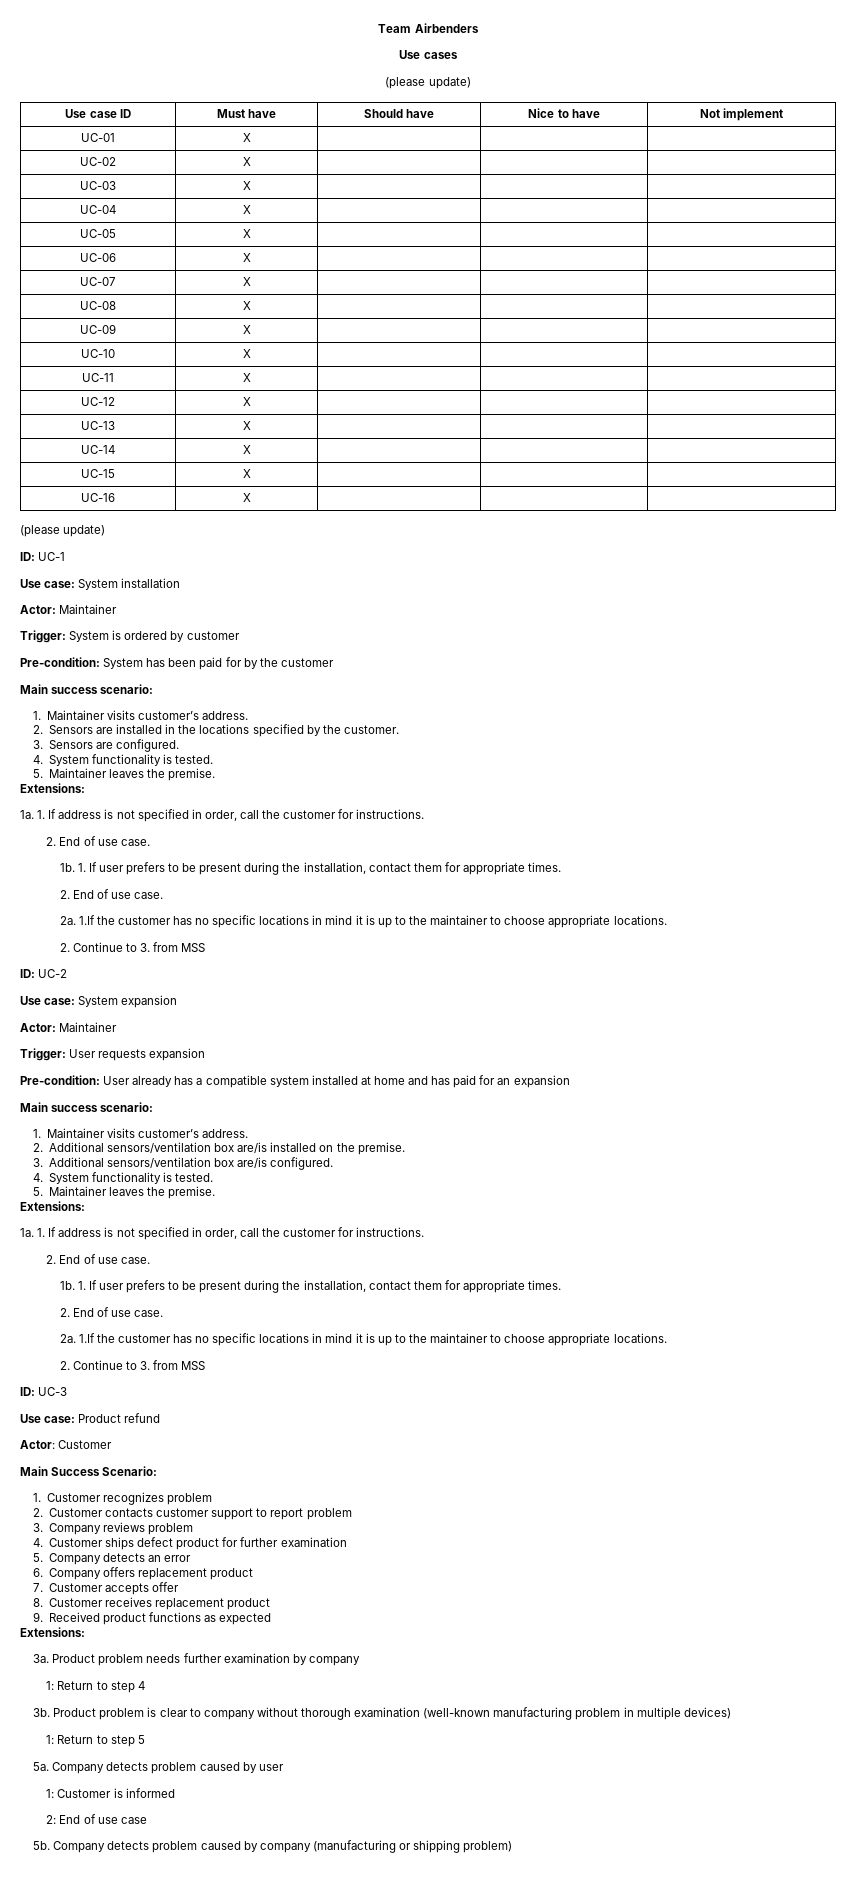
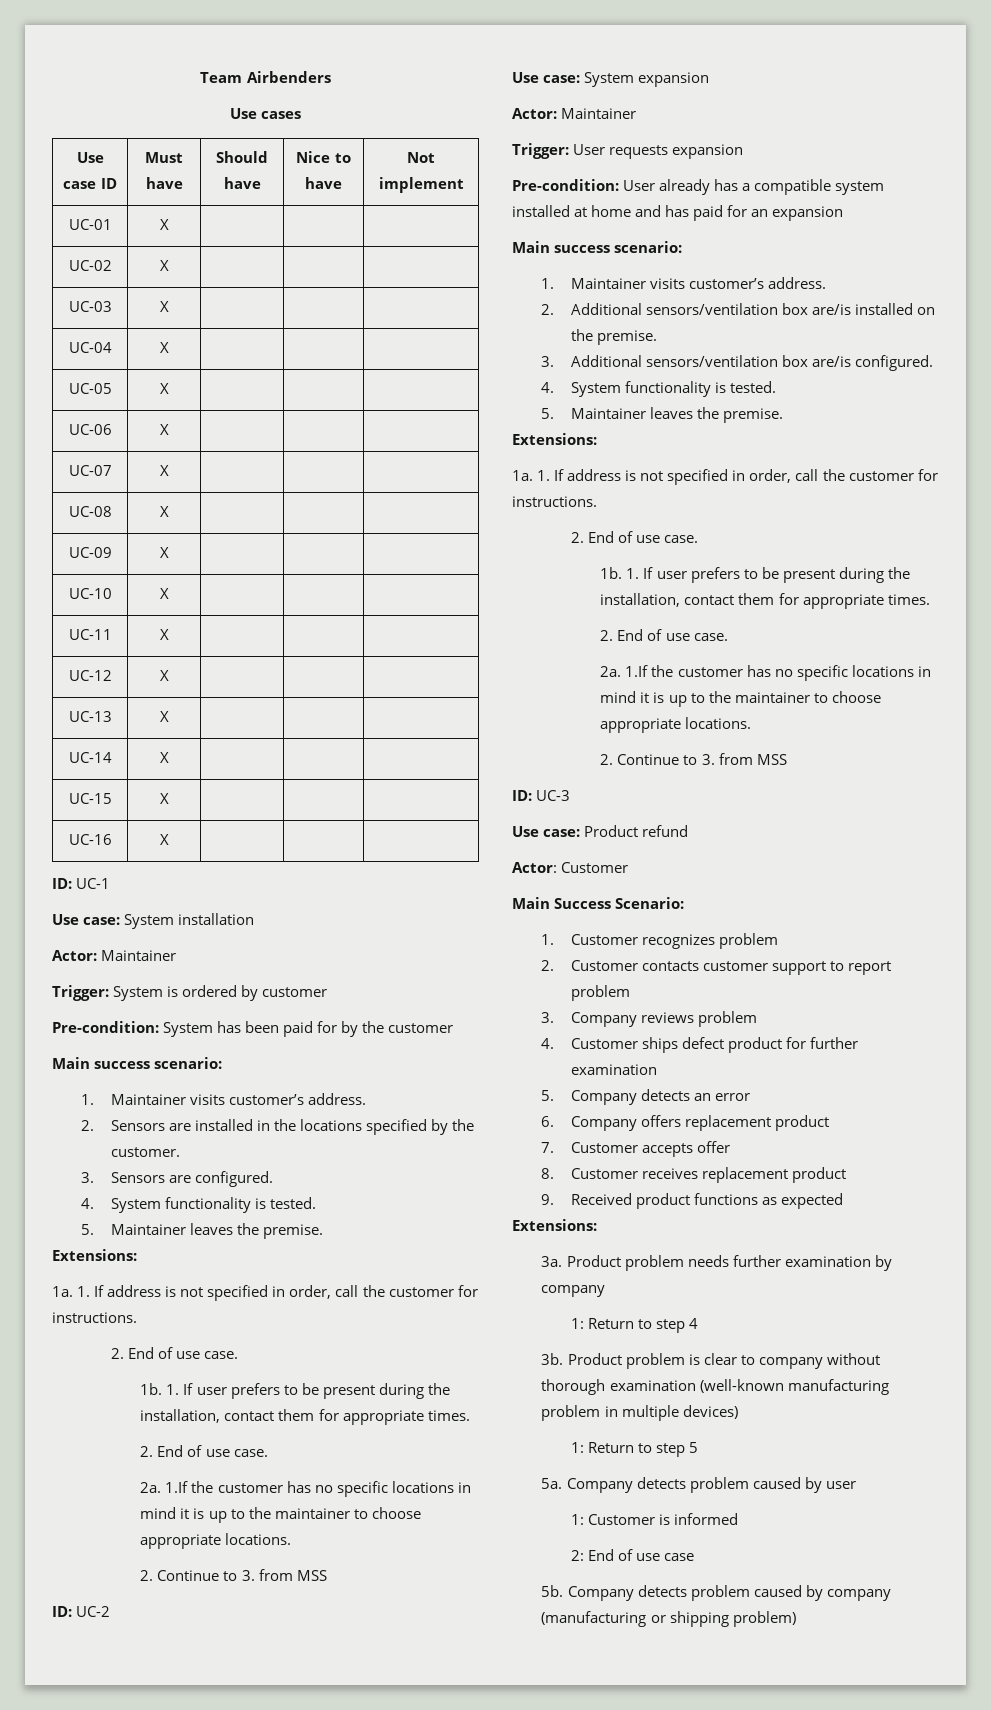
  Use cases
- (please update)
  UC-16 | X | | |
- (please update)

